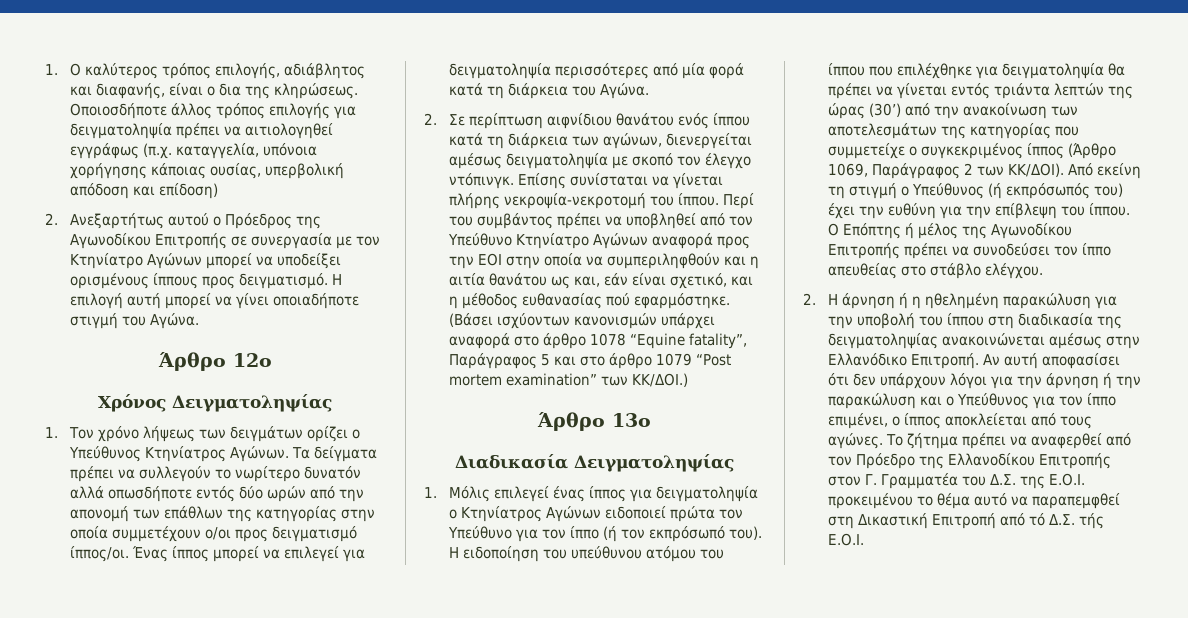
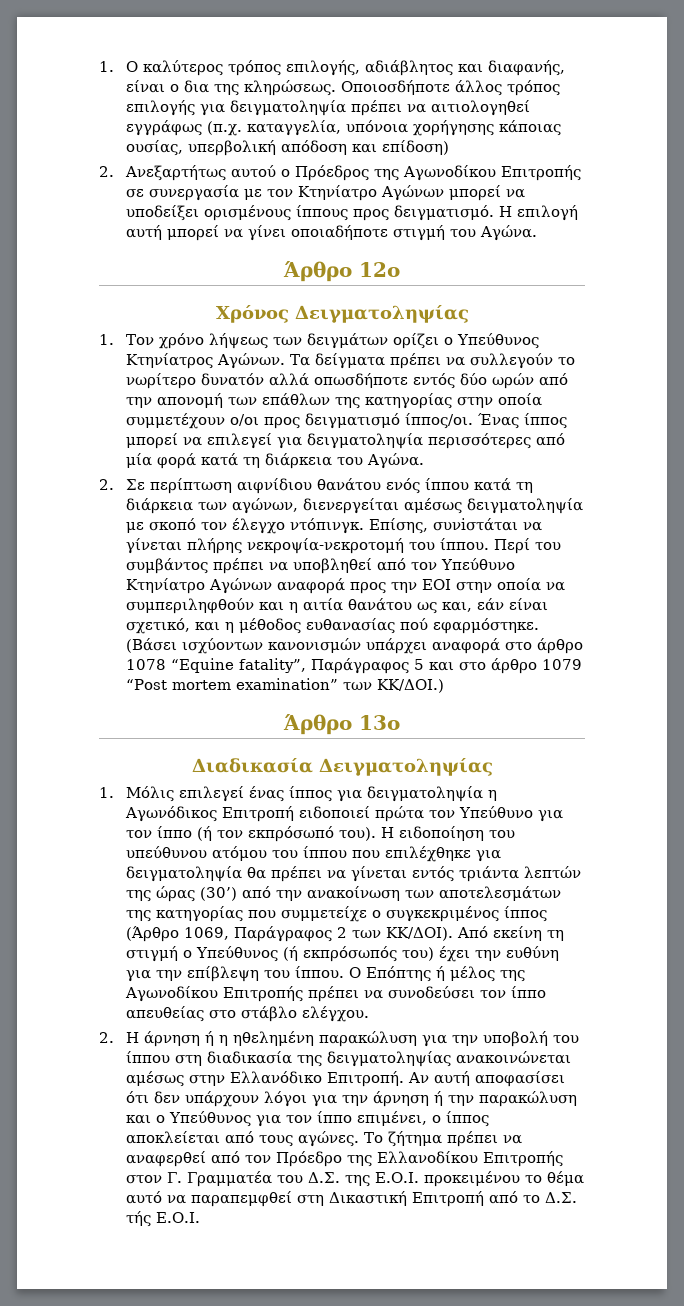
- Επίσης συνίσταται να γίνεται πλήρης νεκροψία-νεκροτομή του ίππου.
+ Επίσης, συνiστάται να γίνεται πλήρης νεκροψία-νεκροτομή του ίππου.
- 1. Μόλις επιλεγεί ένας ίππος για δειγματοληψία ο Κτηνίατρος Αγώνων ειδοποιεί πρώτα τον Υπεύθυνο για τον ίππο (ή τον εκπρόσωπό του).
+ 1. Μόλις επιλεγεί ένας ίππος για δειγματοληψία η Αγωνόδικος Επιτροπή ειδοποιεί πρώτα τον Υπεύθυνο για τον ίππο (ή τον εκπρόσωπό του).
- Το ζήτημα πρέπει να αναφερθεί από τον Πρόεδρο της Ελλανοδίκου Επιτροπής στον Γ. Γραμματέα του Δ.Σ. της Ε.Ο.Ι. προκειμένου το θέμα αυτό να παραπεμφθεί στη Δικαστική Επιτροπή από τό Δ.Σ. τής Ε.Ο.Ι.
+ Το ζήτημα πρέπει να αναφερθεί από τον Πρόεδρο της Ελλανοδίκου Επιτροπής στον Γ. Γραμματέα του Δ.Σ. της Ε.Ο.Ι. προκειμένου το θέμα αυτό να παραπεμφθεί στη Δικαστική Επιτροπή από το Δ.Σ. τής Ε.Ο.Ι.

